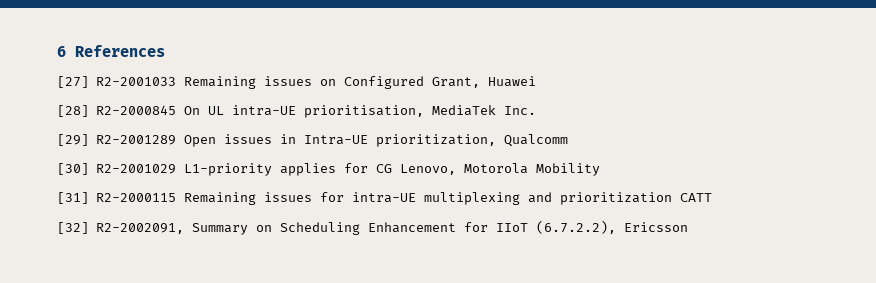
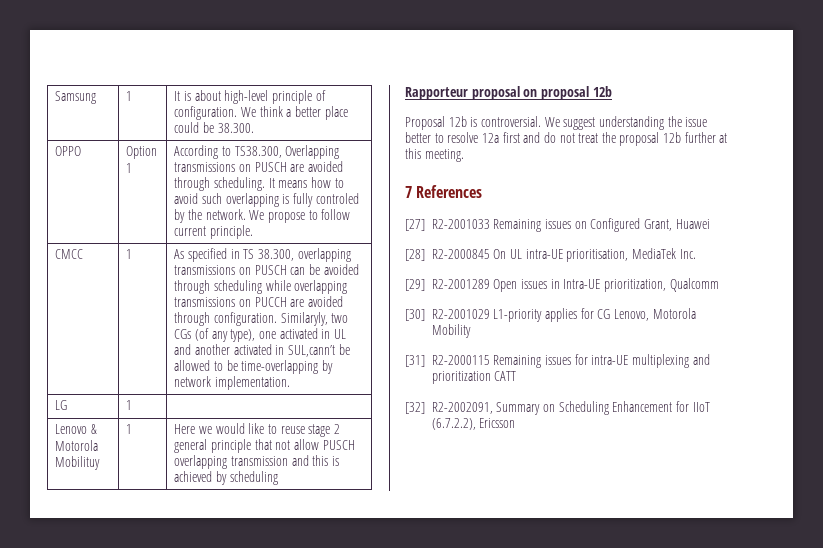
- 6 References
+ Samsung | 1 | It is about high-level principle of configuration. We think a better place could be 38.300.
+ OPPO | Option 1 | According to TS38.300, Overlapping transmissions on PUSCH are avoided through scheduling. It means how to avoid such overlapping is fully controled by the network. We propose to follow current principle.
+ CMCC | 1 | As specified in TS 38.300, overlapping transmissions on PUSCH can be avoided through scheduling while overlapping transmissions on PUCCH are avoided through configuration. Similaryly, two CGs (of any type), one activated in UL and another activated in SUL,cann’t be allowed to be time-overlapping by network implementation.
+ LG | 1 |
+ Lenovo & Motorola Mobilituy | 1 | Here we would like to reuse stage 2 general principle that not allow PUSCH overlapping transmission and this is achieved by scheduling
+ Rapporteur proposal on proposal 12b
+ Proposal 12b is controversial. We suggest understanding the issue better to resolve 12a first and do not treat the proposal 12b further at this meeting.
+ 7 References

